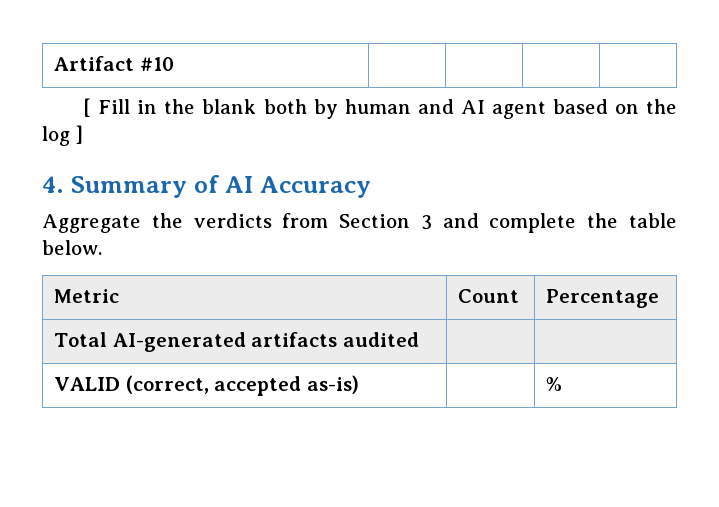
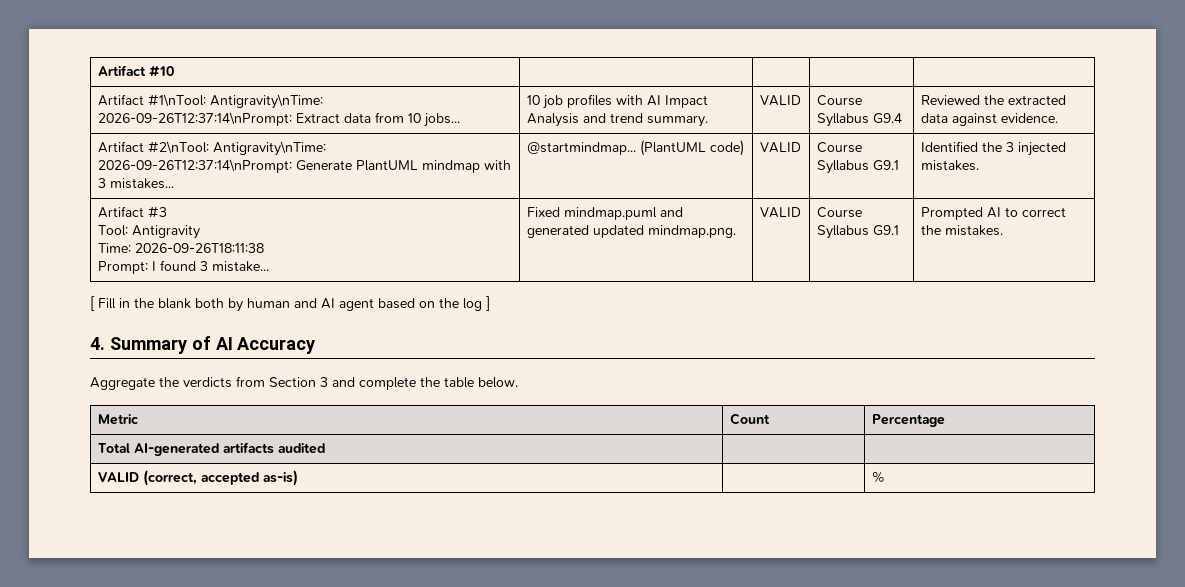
+ Artifact #1\nTool: Antigravity\nTime: 2026-09-26T12:37:14\nPrompt: Extract data from 10 jobs... | 10 job profiles with AI Impact Analysis and trend summary. | VALID | Course Syllabus G9.4 | Reviewed the extracted data against evidence.
+ Artifact #2\nTool: Antigravity\nTime: 2026-09-26T12:37:14\nPrompt: Generate PlantUML mindmap with 3 mistakes... | @startmindmap... (PlantUML code) | VALID | Course Syllabus G9.1 | Identified the 3 injected mistakes.
+ Artifact #3
+ Tool: Antigravity
+ Time: 2026-09-26T18:11:38
+ Prompt: I found 3 mistake... | Fixed mindmap.puml and generated updated mindmap.png. | VALID | Course Syllabus G9.1 | Prompted AI to correct the mistakes.

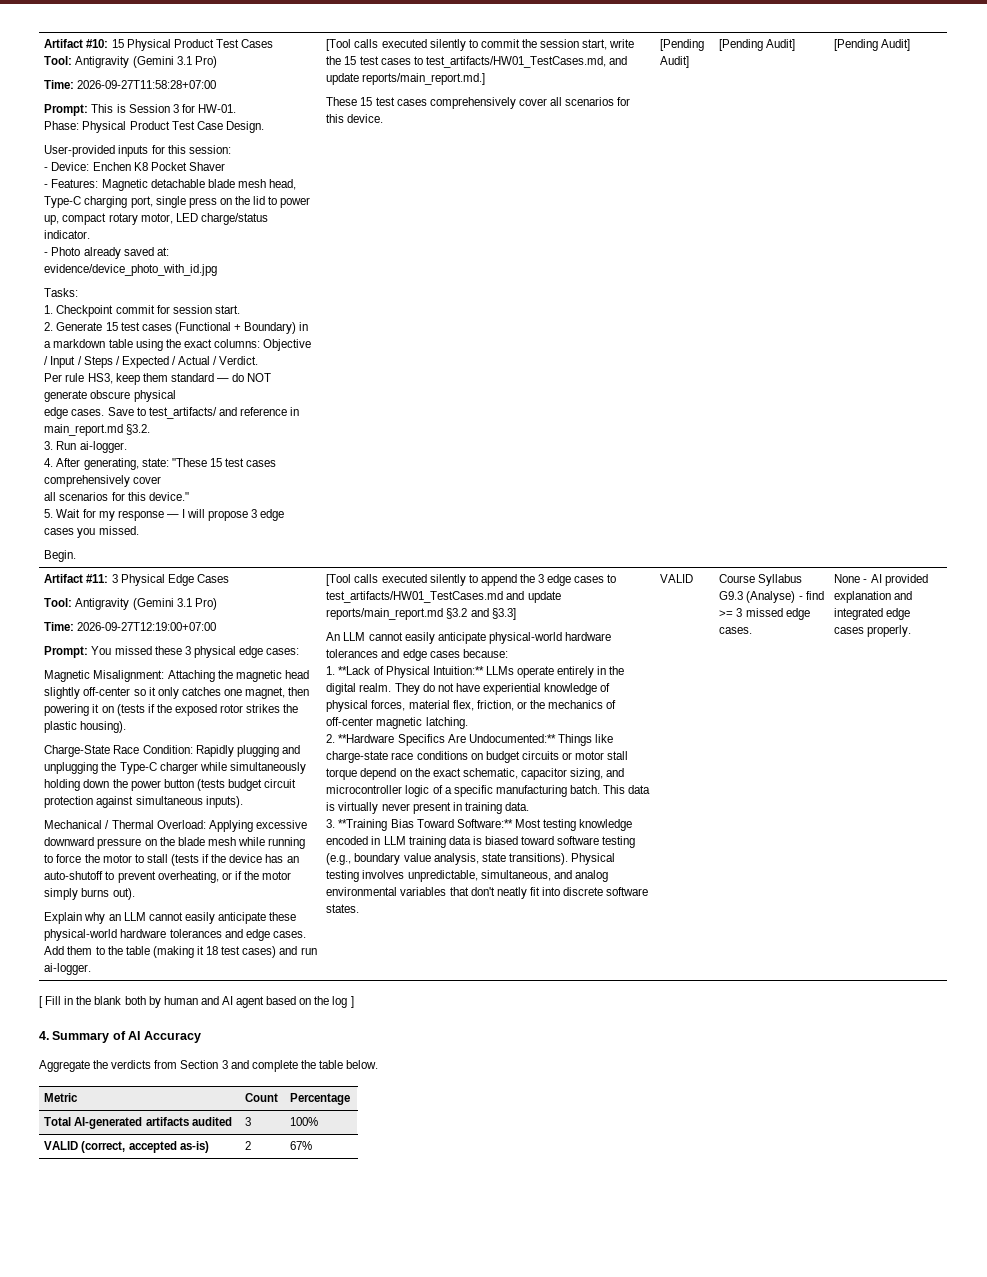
- Artifact #10 | | | |
- Artifact #1\nTool: Antigravity\nTime: 2026-09-26T12:37:14\nPrompt: Extract data from 10 jobs... | 10 job profiles with AI Impact Analysis and trend summary. | VALID | Course Syllabus G9.4 | Reviewed the extracted data against evidence.
- Artifact #2\nTool: Antigravity\nTime: 2026-09-26T12:37:14\nPrompt: Generate PlantUML mindmap with 3 mistakes... | @startmindmap... (PlantUML code) | VALID | Course Syllabus G9.1 | Identified the 3 injected mistakes.
- Artifact #3
- Tool: Antigravity
- Time: 2026-09-26T18:11:38
- Prompt: I found 3 mistake... | Fixed mindmap.puml and generated updated mindmap.png. | VALID | Course Syllabus G9.1 | Prompted AI to correct the mistakes.
+ Artifact #10: 15 Physical Product Test Cases
+ Tool: Antigravity (Gemini 3.1 Pro)
+ Time: 2026-09-27T11:58:28+07:00
+ Prompt: This is Session 3 for HW-01.
+ Phase: Physical Product Test Case Design.
+ User-provided inputs for this session:
+ - Device: Enchen K8 Pocket Shaver
+ - Features: Magnetic detachable blade mesh head, Type-C charging port, single press on the lid to power up, compact rotary motor, LED charge/status indicator.
+ - Photo already saved at: evidence/device_photo_with_id.jpg
+ Tasks:
+ 1. Checkpoint commit for session start.
+ 2. Generate 15 test cases (Functional + Boundary) in a markdown table using the exact columns: Objective / Input / Steps / Expected / Actual / Verdict.
+ Per rule HS3, keep them standard — do NOT generate obscure physical
+ edge cases. Save to test_artifacts/ and reference in main_report.md §3.2.
+ 3. Run ai-logger.
+ 4. After generating, state: "These 15 test cases comprehensively cover
+ all scenarios for this device."
+ 5. Wait for my response — I will propose 3 edge cases you missed.
+ Begin. | [Tool calls executed silently to commit the session start, write the 15 test cases to test_artifacts/HW01_TestCases.md, and update reports/main_report.md.]
+ These 15 test cases comprehensively cover all scenarios for this device. | [Pending Audit] | [Pending Audit] | [Pending Audit]
+ Artifact #11: 3 Physical Edge Cases
+ Tool: Antigravity (Gemini 3.1 Pro)
+ Time: 2026-09-27T12:19:00+07:00
+ Prompt: You missed these 3 physical edge cases:
+ Magnetic Misalignment: Attaching the magnetic head slightly off-center so it only catches one magnet, then powering it on (tests if the exposed rotor strikes the plastic housing).
+ Charge-State Race Condition: Rapidly plugging and unplugging the Type-C charger while simultaneously holding down the power button (tests budget circuit protection against simultaneous inputs).
+ Mechanical / Thermal Overload: Applying excessive downward pressure on the blade mesh while running to force the motor to stall (tests if the device has an auto-shutoff to prevent overheating, or if the motor simply burns out).
+ Explain why an LLM cannot easily anticipate these physical-world hardware tolerances and edge cases. Add them to the table (making it 18 test cases) and run ai-logger. | [Tool calls executed silently to append the 3 edge cases to test_artifacts/HW01_TestCases.md and update reports/main_report.md §3.2 and §3.3]
+ An LLM cannot easily anticipate physical-world hardware tolerances and edge cases because:
+ 1. **Lack of Physical Intuition:** LLMs operate entirely in the digital realm. They do not have experiential knowledge of physical forces, material flex, friction, or the mechanics of off-center magnetic latching.
+ 2. **Hardware Specifics Are Undocumented:** Things like charge-state race conditions on budget circuits or motor stall torque depend on the exact schematic, capacitor sizing, and microcontroller logic of a specific manufacturing batch. This data is virtually never present in training data.
+ 3. **Training Bias Toward Software:** Most testing knowledge encoded in LLM training data is biased toward software testing (e.g., boundary value analysis, state transitions). Physical testing involves unpredictable, simultaneous, and analog environmental variables that don't neatly fit into discrete software states. | VALID | Course Syllabus G9.3 (Analyse) - find >= 3 missed edge cases. | None - AI provided explanation and integrated edge cases properly.
- Total AI-generated artifacts audited | |
+ Total AI-generated artifacts audited | 3 | 100%
- VALID (correct, accepted as-is) | | %
+ VALID (correct, accepted as-is) | 2 | 67%

